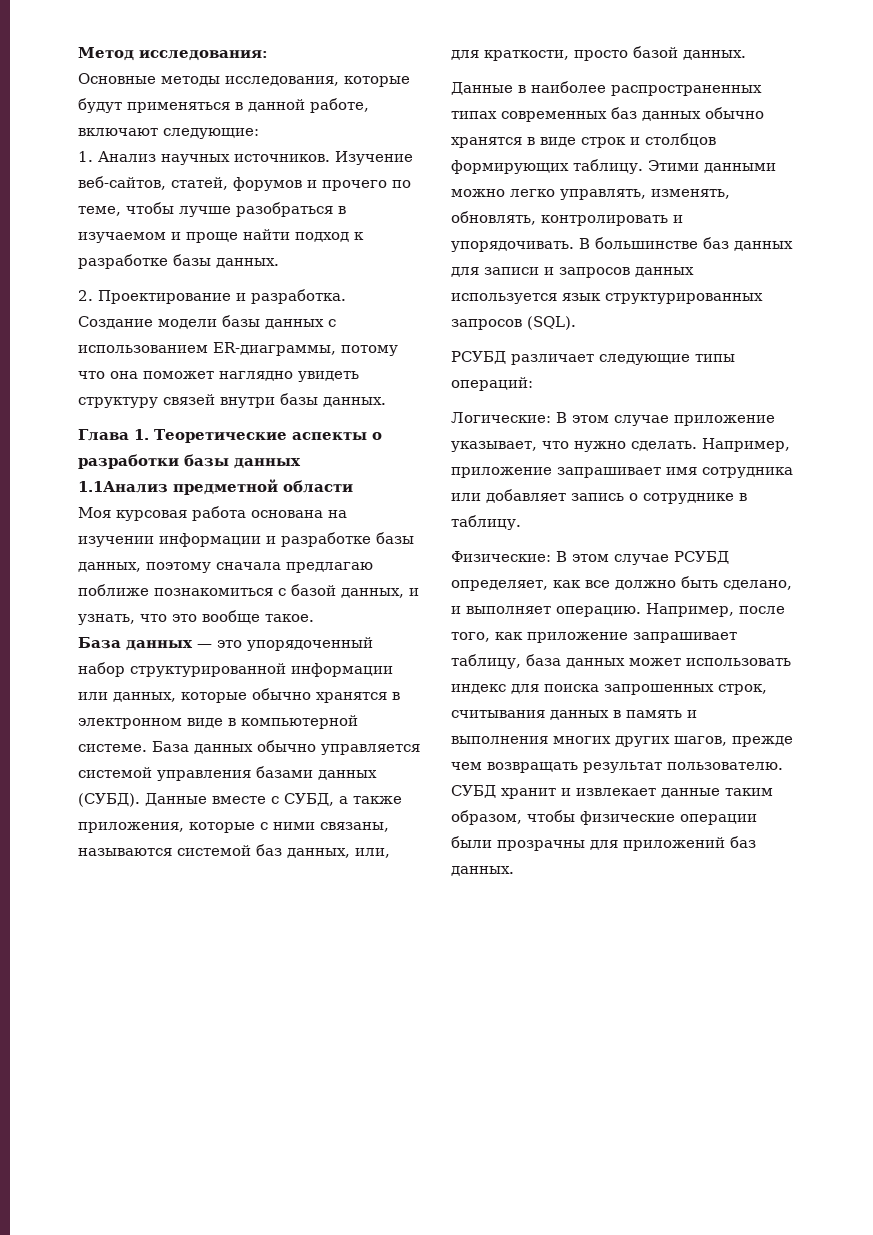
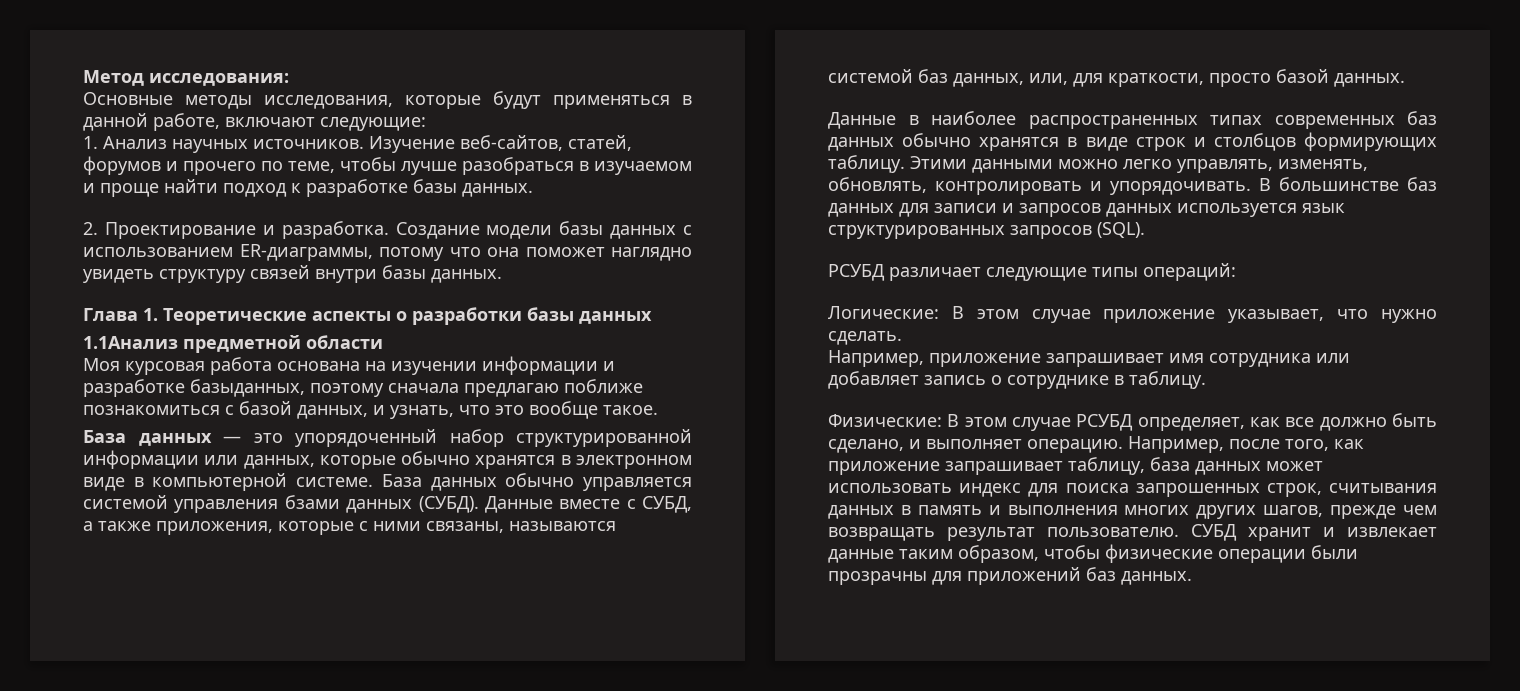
- Моя курсовая работа основана на изучении информации и разработке базы данных, поэтому сначала предлагаю поближе познакомиться с базой данных, и узнать, что это вообще такое.
+ Моя курсовая работа основана на изучении информации и разработке базыданных, поэтому сначала предлагаю поближе познакомиться с базой данных, и узнать, что это вообще такое.
- База данных обычно управляется системой управления базами данных (СУБД).
+ База данных обычно управляется системой управления бзами данных (СУБД).
- Логические: В этом случае приложение указывает, что нужно сделать. Например, приложение запрашивает имя сотрудника или добавляет запись о сотруднике в таблицу.
+ Логические: В этом случае приложение указывает, что нужно сделать.
+ Например, приложение запрашивает имя сотрудника или добавляет запись о сотруднике в таблицу.

